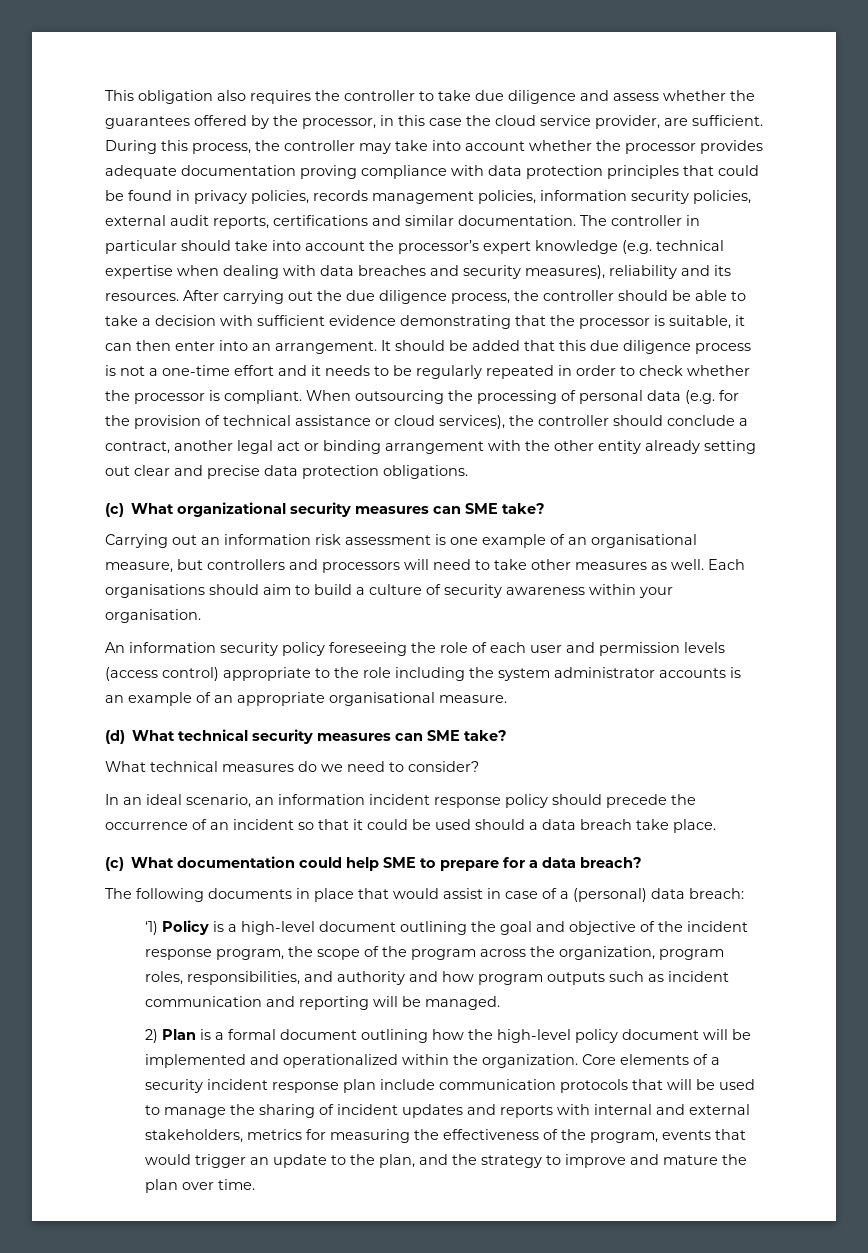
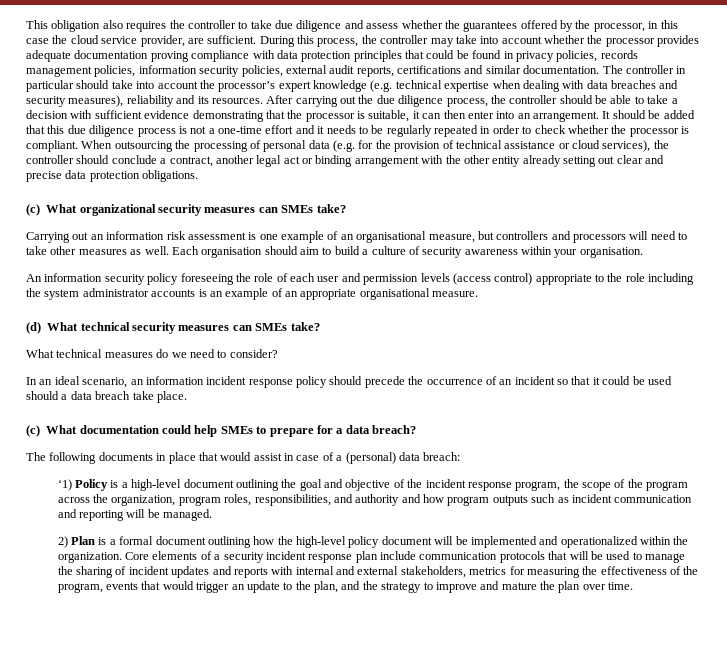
- (c) What organizational security measures can SME take?
+ (c) What organizational security measures can SMEs take?
- Each organisations should aim to build a culture of security awareness within your organisation.
+ Each organisation should aim to build a culture of security awareness within your organisation.
- (d) What technical security measures can SME take?
+ (d) What technical security measures can SMEs take?
- (c) What documentation could help SME to prepare for a data breach?
+ (c) What documentation could help SMEs to prepare for a data breach?

